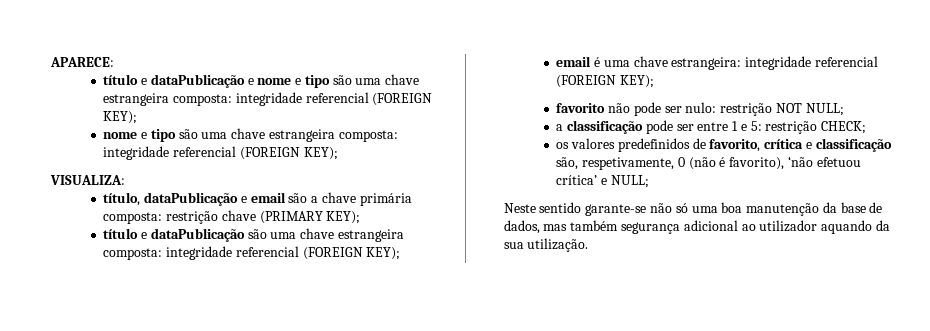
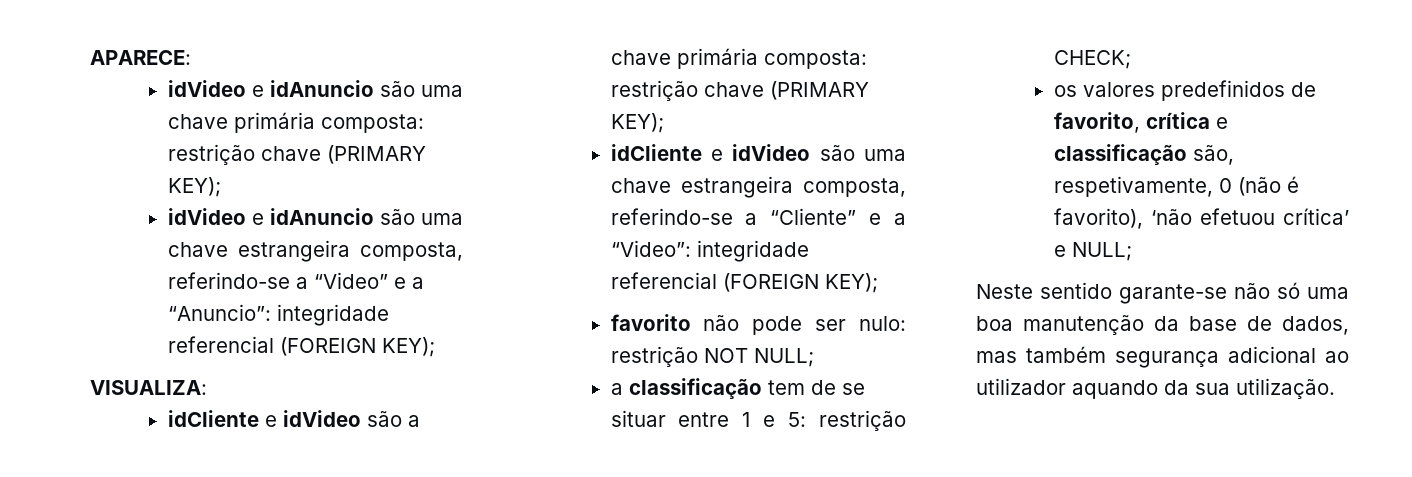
- título e dataPublicação e nome e tipo são uma chave estrangeira composta: integridade referencial (FOREIGN KEY);
- nome e tipo são uma chave estrangeira composta: integridade referencial (FOREIGN KEY);
+ idVideo e idAnuncio são uma chave primária composta: restrição chave (PRIMARY KEY);
+ idVideo e idAnuncio são uma chave estrangeira composta, referindo-se a “Video” e a “Anuncio”: integridade referencial (FOREIGN KEY);
- título, dataPublicação e email são a chave primária composta: restrição chave (PRIMARY KEY);
+ idCliente e idVideo são a chave primária composta: restrição chave (PRIMARY KEY);
- título e dataPublicação são uma chave estrangeira composta: integridade referencial (FOREIGN KEY);
- email é uma chave estrangeira: integridade referencial (FOREIGN KEY);
+ idCliente e idVideo são uma chave estrangeira composta, referindo-se a “Cliente” e a “Video”: integridade referencial (FOREIGN KEY);
- a classificação pode ser entre 1 e 5: restrição CHECK;
+ a classificação tem de se situar entre 1 e 5: restrição CHECK;

